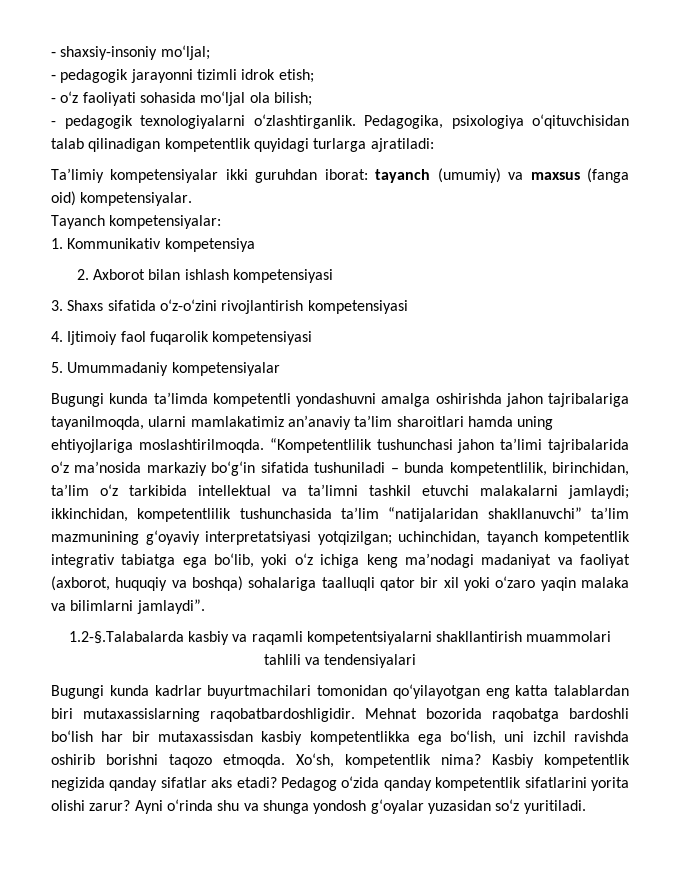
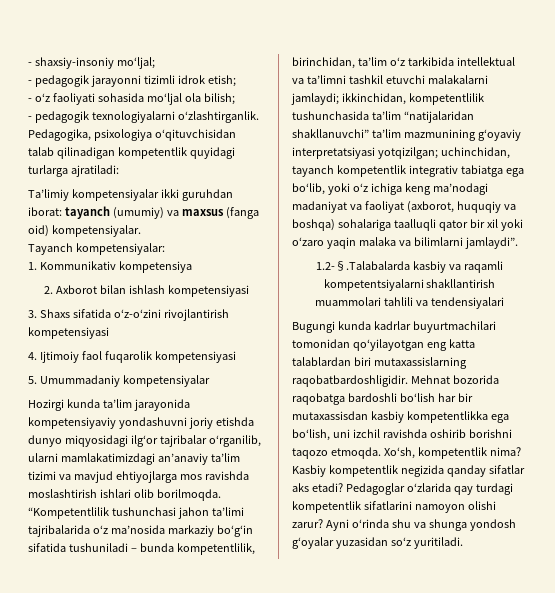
- Bugungi kunda ta’limda kompetentli yondashuvni amalga oshirishda jahon tajribalariga tayanilmoqda, ularni mamlakatimiz an’anaviy ta’lim sharoitlari hamda uning ehtiyojlariga moslashtirilmoqda.
+ Hozirgi kunda ta’lim jarayonida kompetensiyaviy yondashuvni joriy etishda dunyo miqyosidagi ilg‘or tajribalar o‘rganilib, ularni mamlakatimizdagi an’anaviy ta’lim tizimi va mavjud ehtiyojlarga mos ravishda moslashtirish ishlari olib borilmoqda.
- Pedagog o‘zida qanday kompetentlik sifatlarini yorita olishi zarur?
+ Pedagoglar o‘zlarida qay turdagi kompetentlik sifatlarini namoyon olishi zarur?

